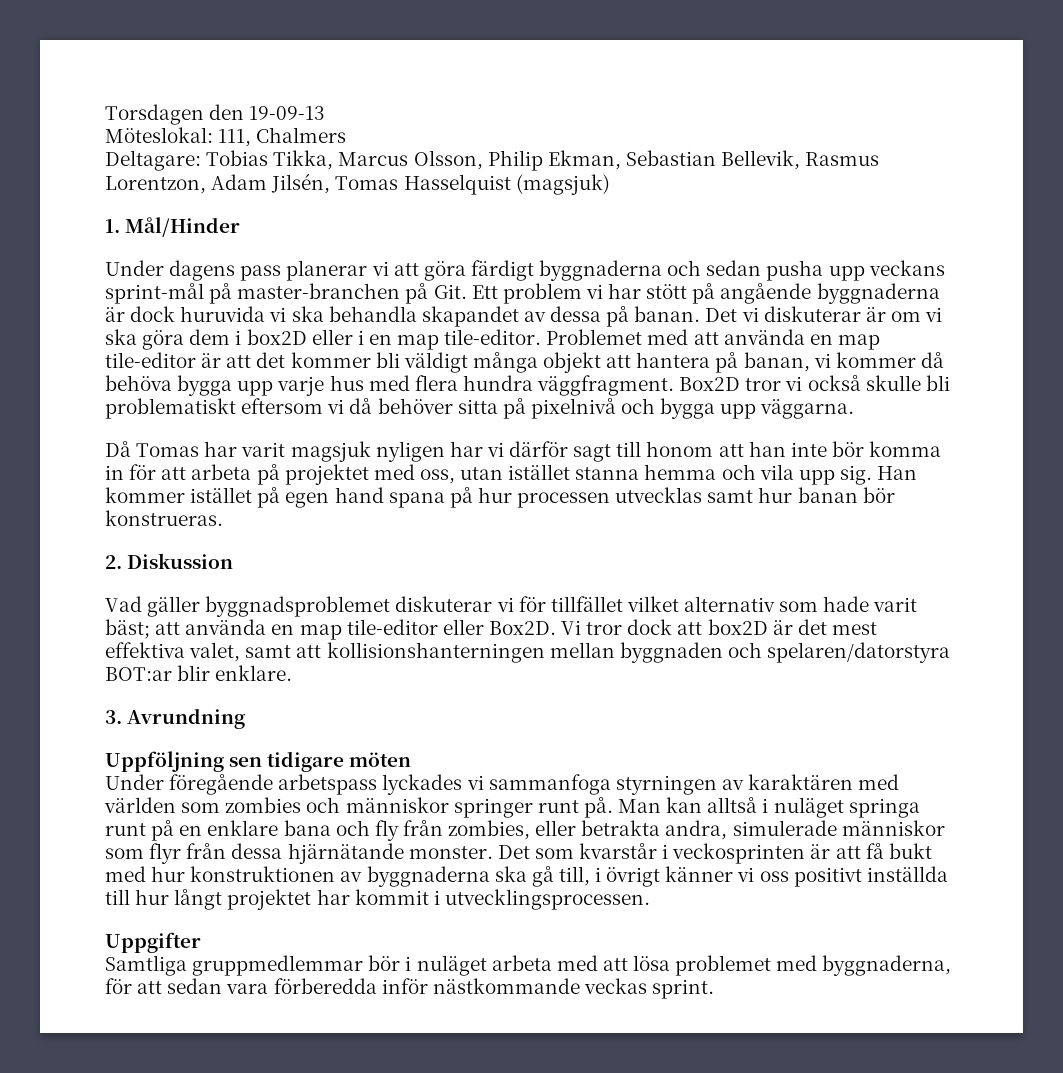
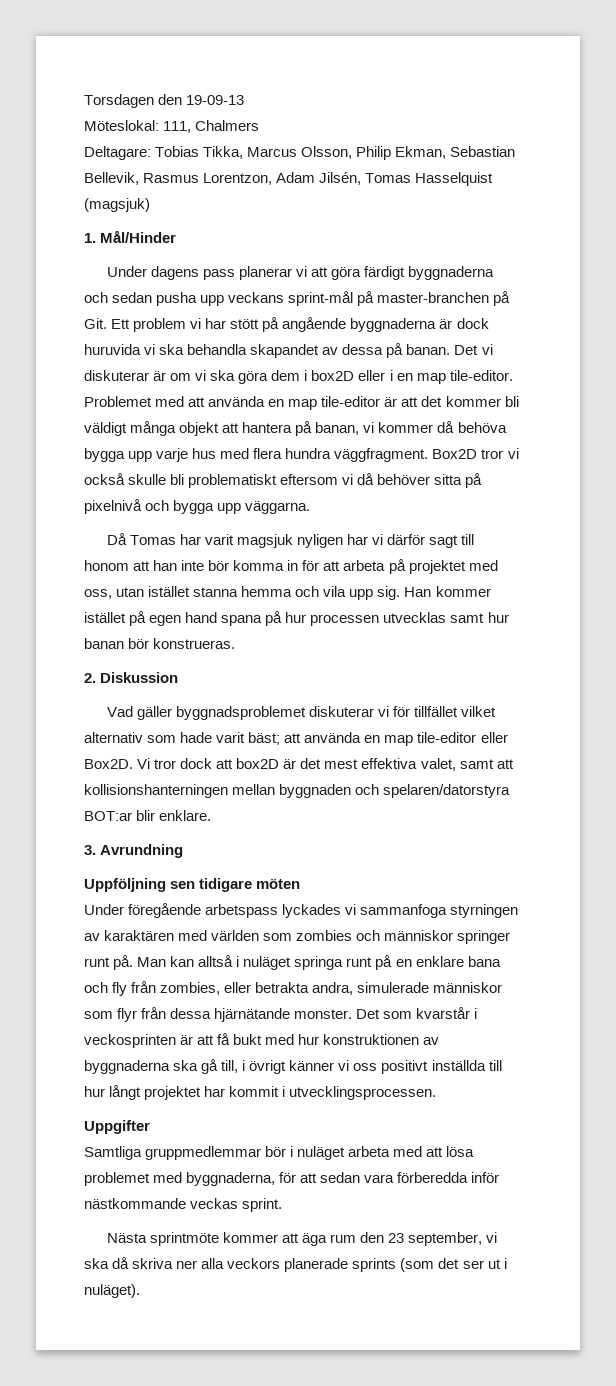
+ Nästa sprintmöte kommer att äga rum den 23 september, vi ska då skriva ner alla veckors planerade sprints (som det ser ut i nuläget).

